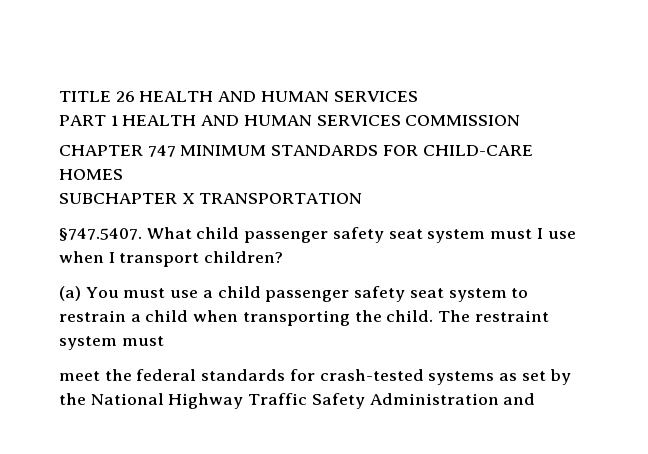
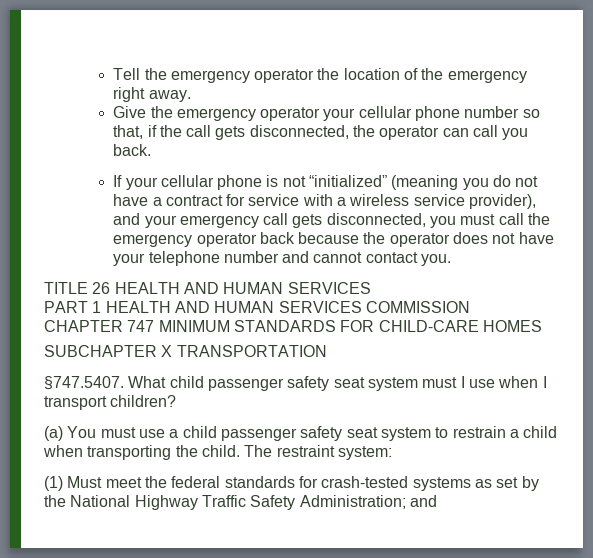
+ Tell the emergency operator the location of the emergency right away.
+ Give the emergency operator your cellular phone number so that, if the call gets disconnected, the operator can call you back.
+ If your cellular phone is not “initialized” (meaning you do not have a contract for service with a wireless service provider), and your emergency call gets disconnected, you must call the emergency operator back because the operator does not have your telephone number and cannot contact you.
- The restraint system must
- meet the federal standards for crash-tested systems as set by the National Highway Traffic Safety Administration and
+ The restraint system:
+ (1) Must meet the federal standards for crash-tested systems as set by the National Highway Traffic Safety Administration; and

